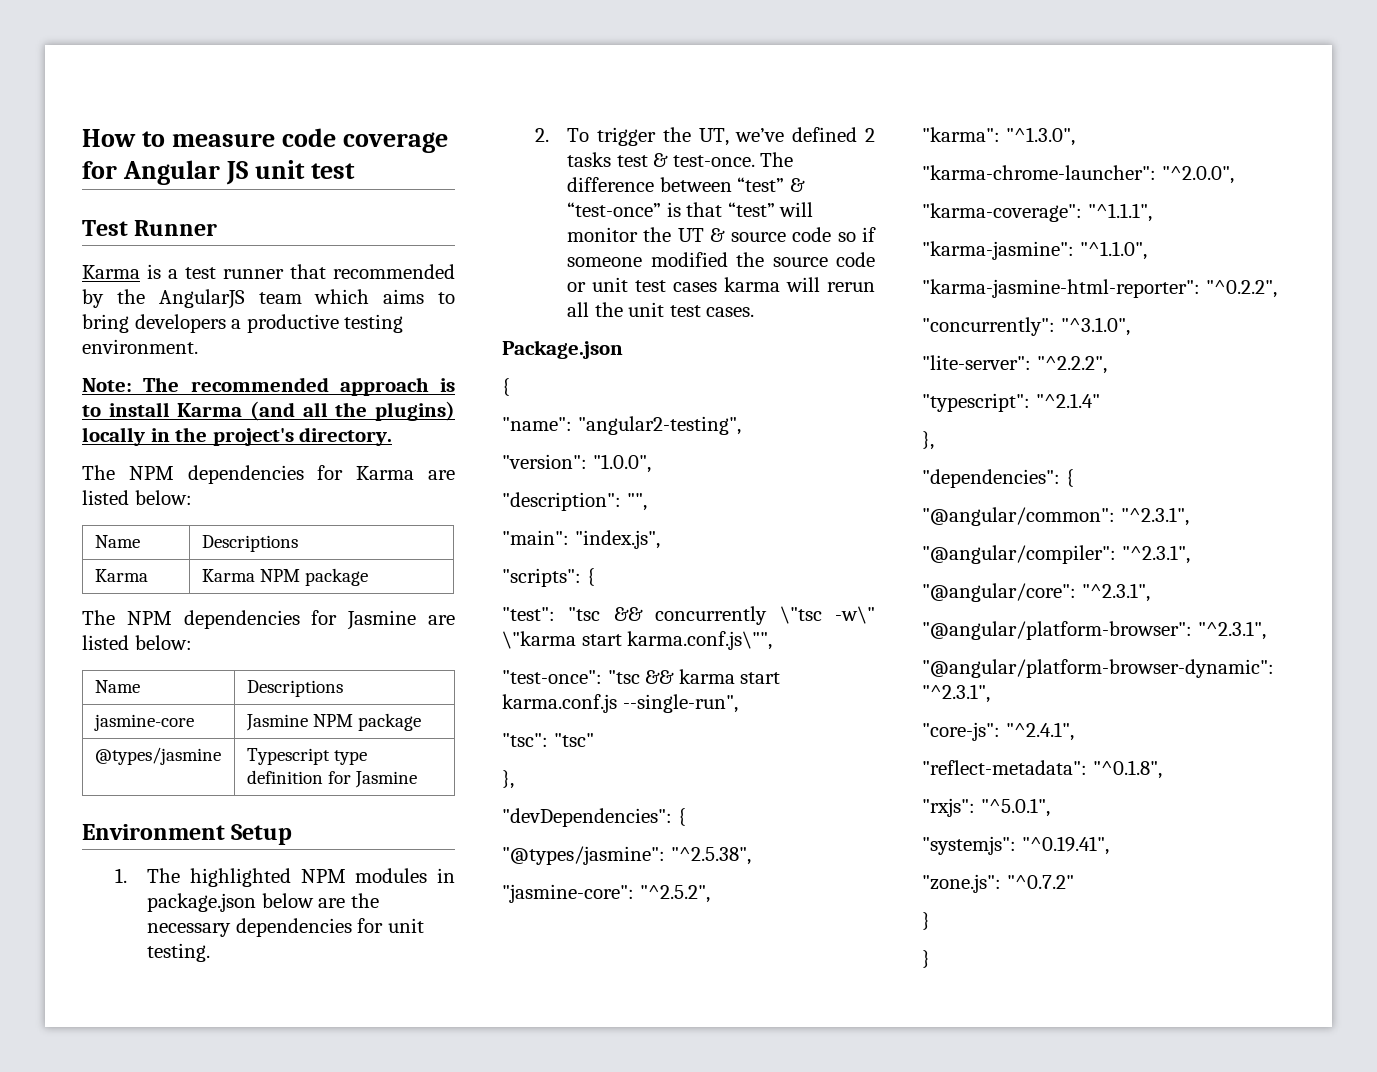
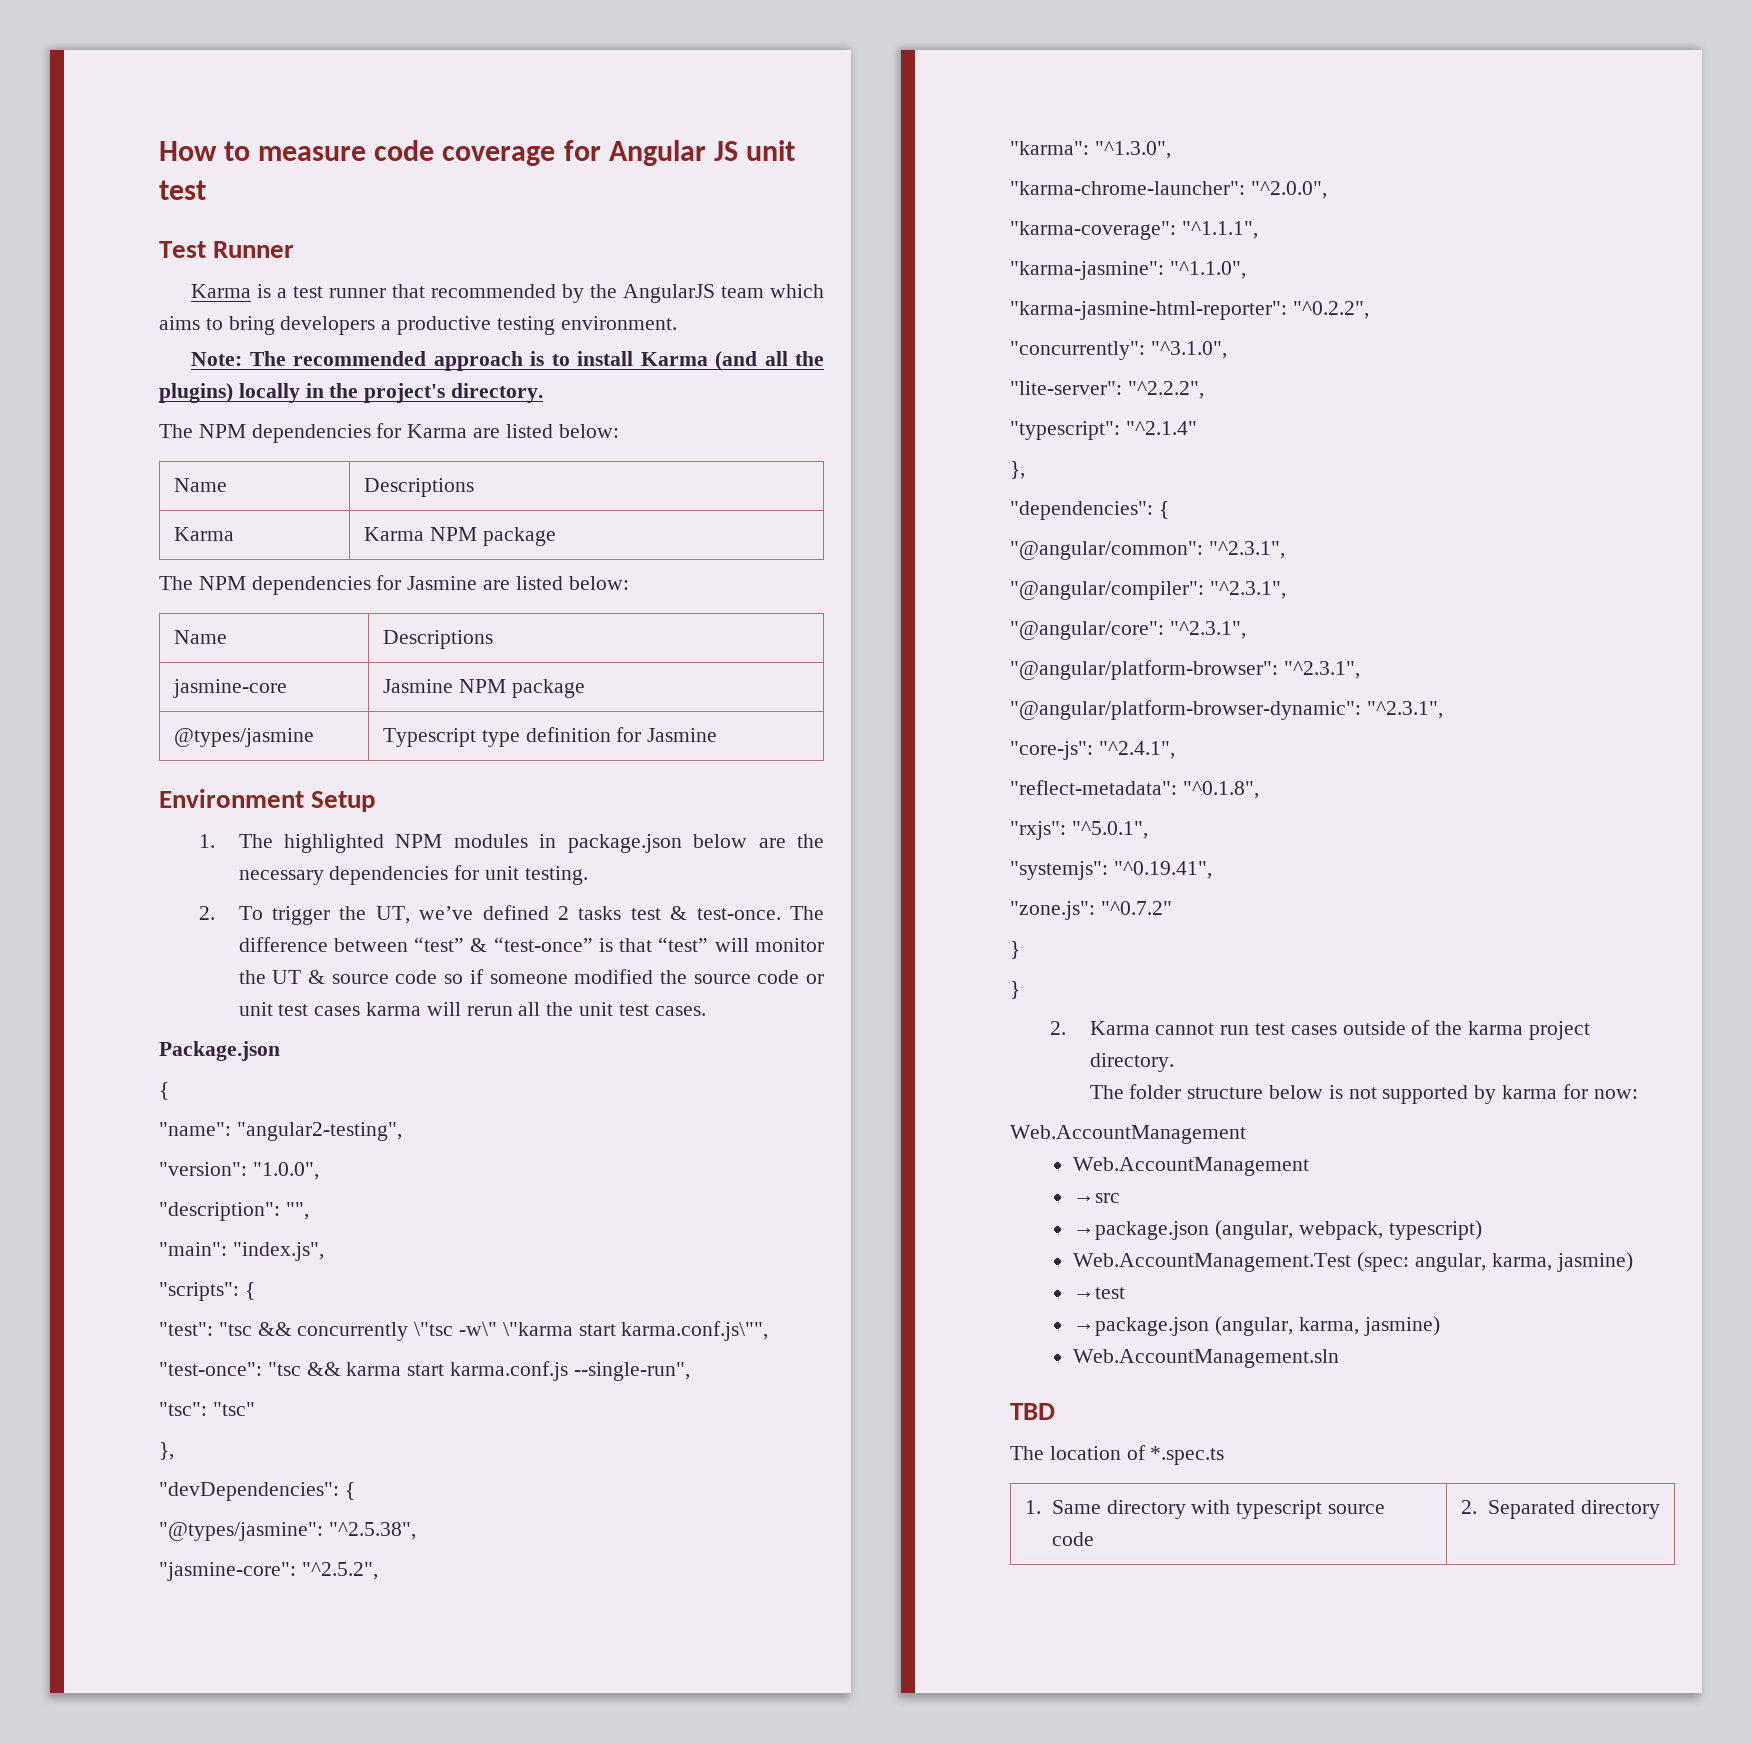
+ 2. Karma cannot run test cases outside of the karma project directory.
+ The folder structure below is not supported by karma for now:
+ Web.AccountManagement
+ Web.AccountManagement
+ →src
+ →package.json (angular, webpack, typescript)
+ Web.AccountManagement.Test (spec: angular, karma, jasmine)
+ →test
+ →package.json (angular, karma, jasmine)
+ Web.AccountManagement.sln
+ TBD
+ The location of *.spec.ts
+ 1. Same directory with typescript source code | 2. Separated directory

